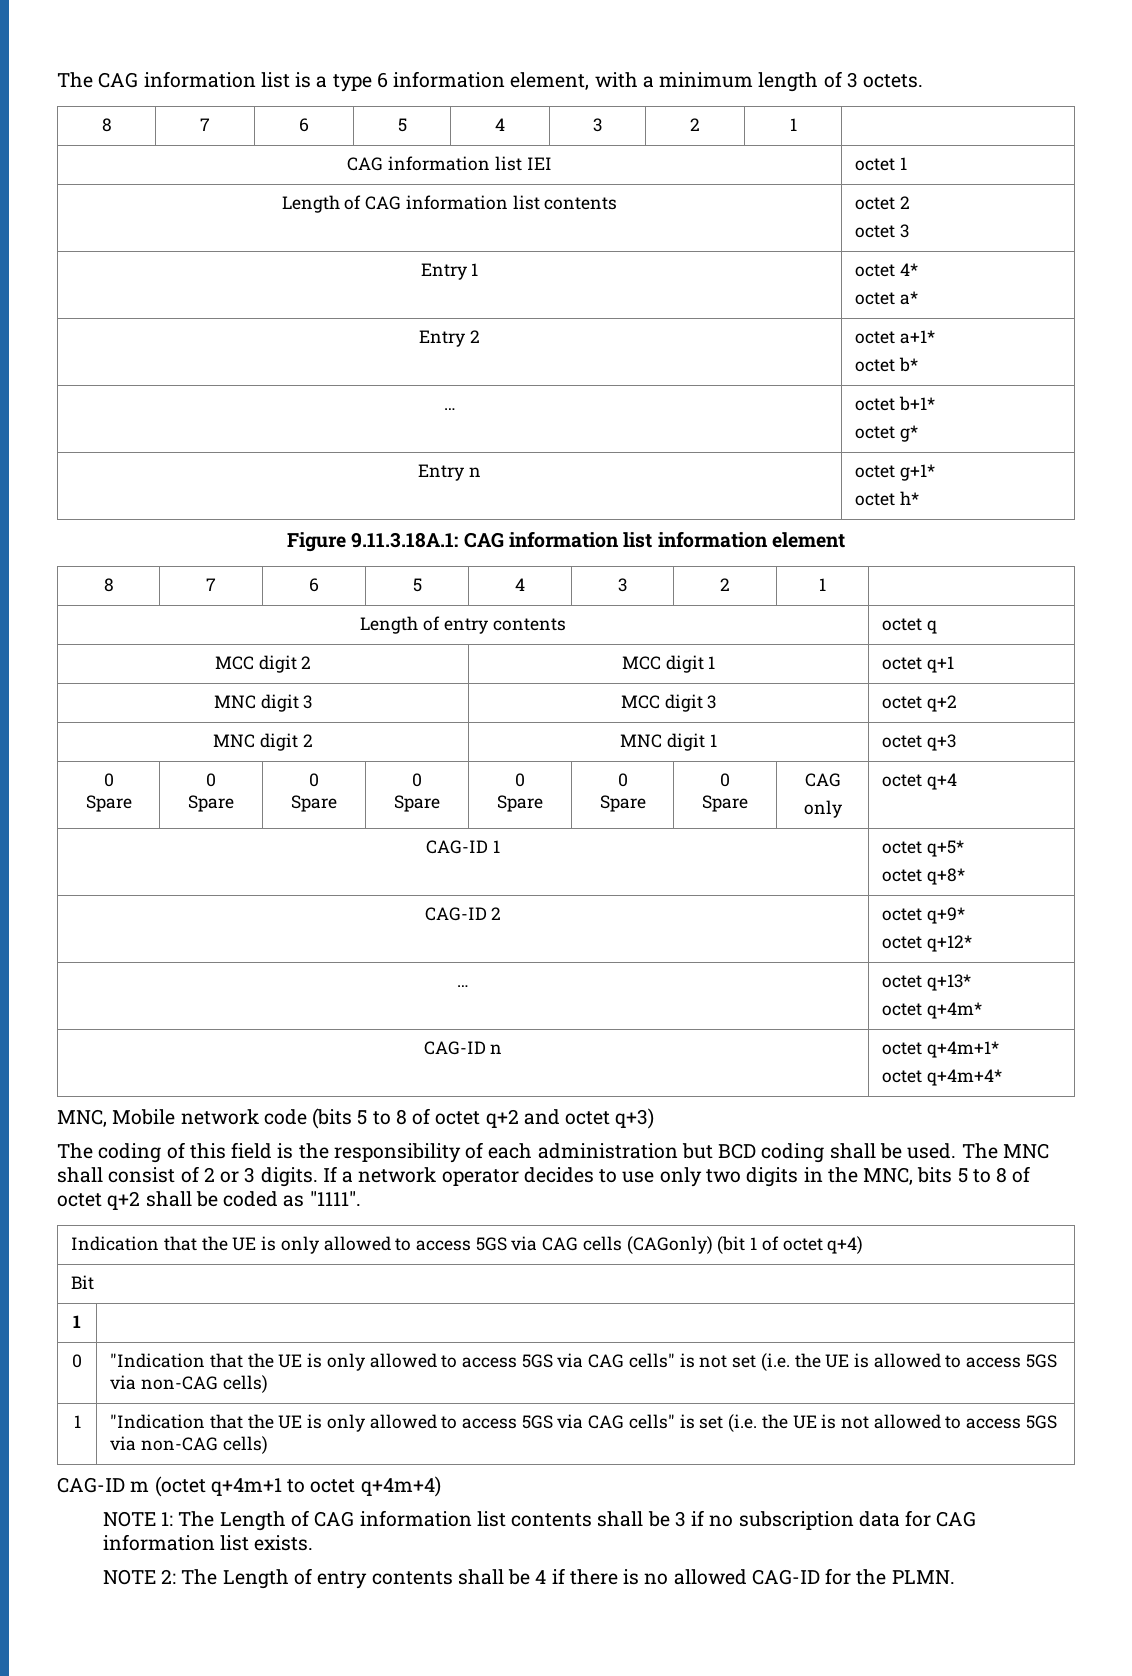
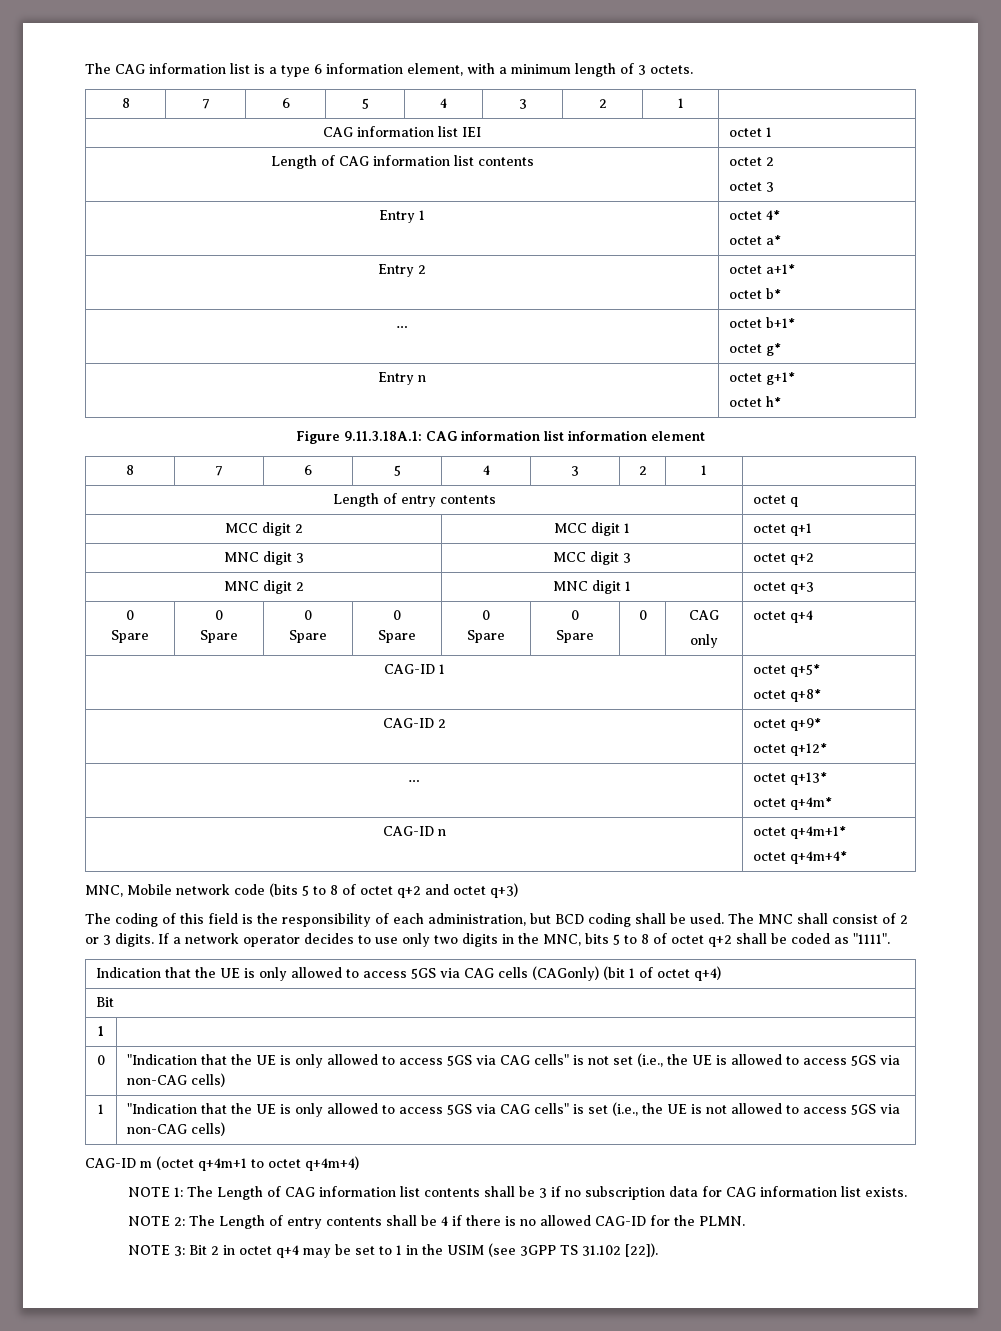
  MNC digit 2 | MNC digit 1 | octet q+3
  0
  Spare | 0
  Spare | 0
  Spare | 0
  Spare | 0
  Spare | 0
- Spare | 0
- Spare | CAG
+ Spare | 0 | CAG
- The coding of this field is the responsibility of each administration but BCD coding shall be used.
+ The coding of this field is the responsibility of each administration, but BCD coding shall be used.
- 0 | "Indication that the UE is only allowed to access 5GS via CAG cells" is not set (i.e. the UE is allowed to access 5GS via non-CAG cells)
+ 0 | "Indication that the UE is only allowed to access 5GS via CAG cells" is not set (i.e., the UE is allowed to access 5GS via non-CAG cells)
- 1 | "Indication that the UE is only allowed to access 5GS via CAG cells" is set (i.e. the UE is not allowed to access 5GS via non-CAG cells)
+ 1 | "Indication that the UE is only allowed to access 5GS via CAG cells" is set (i.e., the UE is not allowed to access 5GS via non-CAG cells)
+ NOTE 3: Bit 2 in octet q+4 may be set to 1 in the USIM (see 3GPP TS 31.102 [22]).

